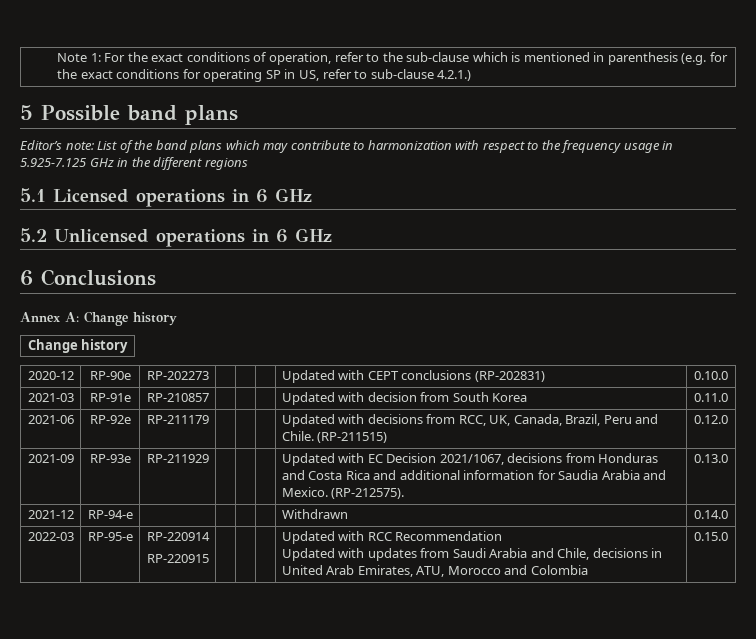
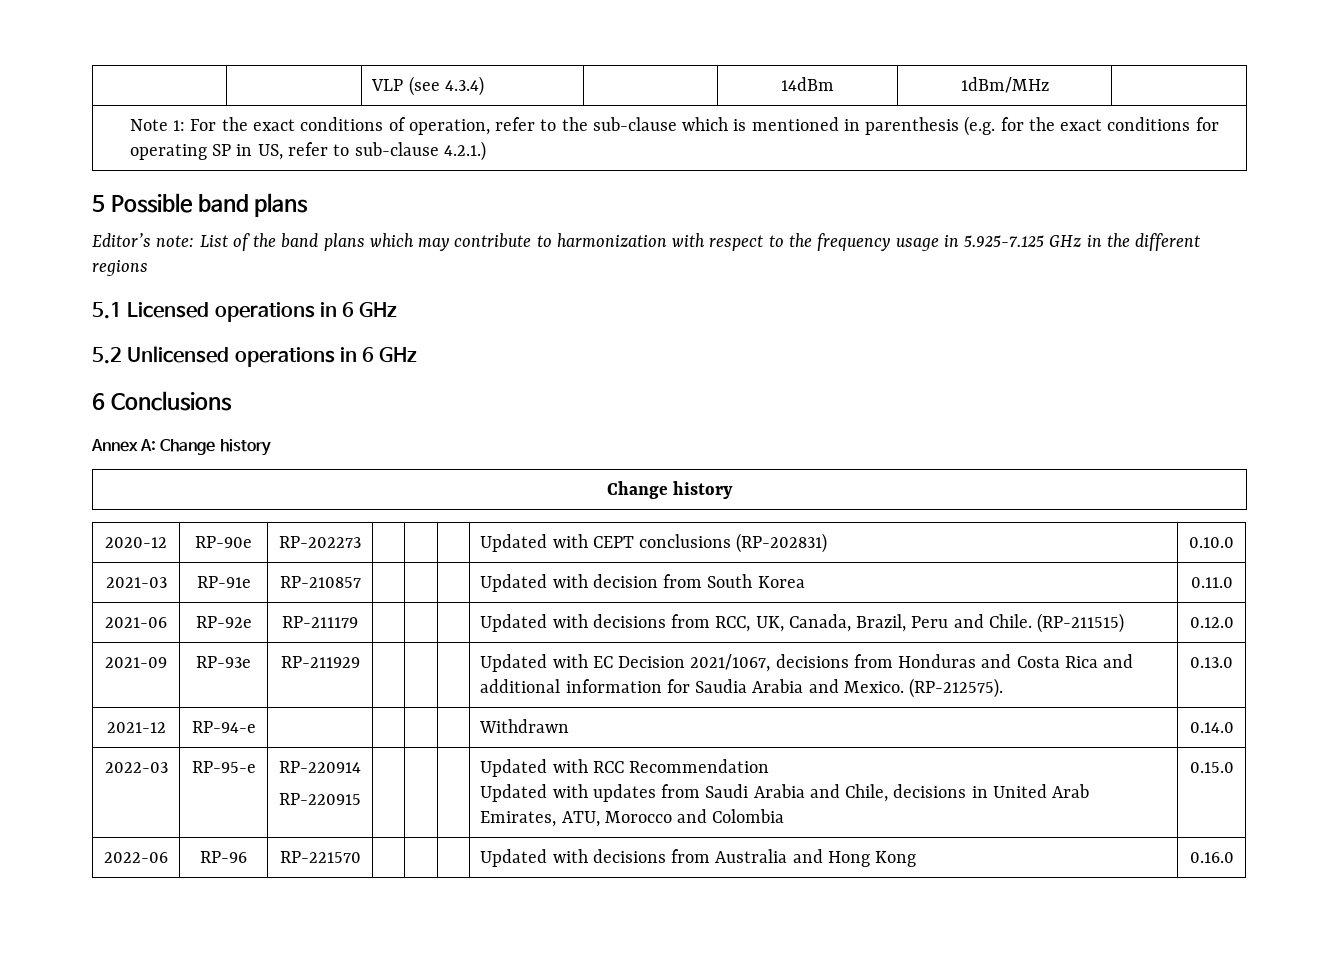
+ | | VLP (see 4.3.4) | | 14dBm | 1dBm/MHz |
+ 2022-06 | RP-96 | RP-221570 | | | | Updated with decisions from Australia and Hong Kong | 0.16.0

